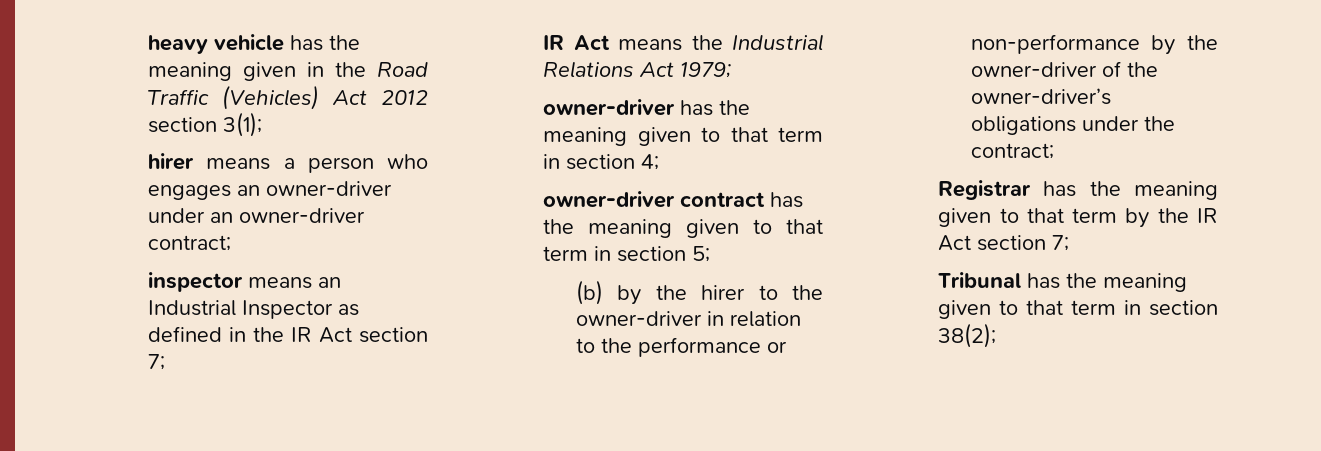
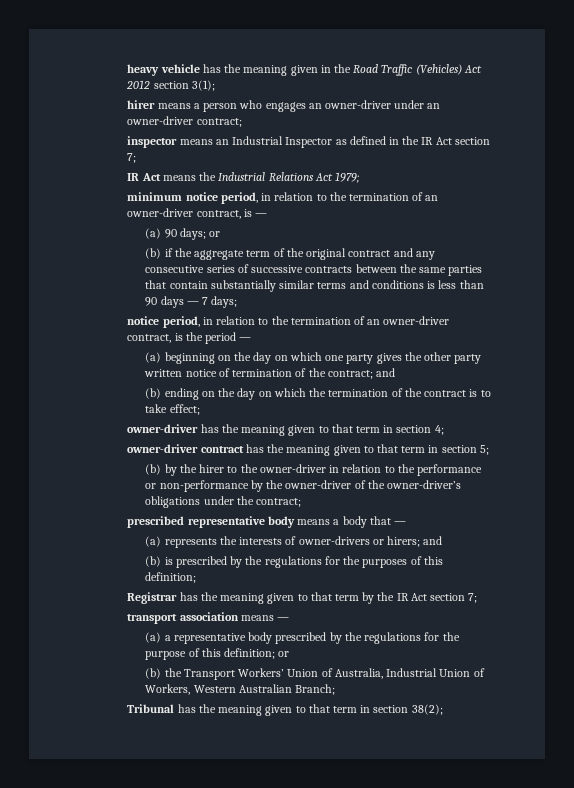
+ minimum notice period, in relation to the termination of an owner-driver contract, is —
+ (a) 90 days; or
+ (b) if the aggregate term of the original contract and any consecutive series of successive contracts between the same parties that contain substantially similar terms and conditions is less than 90 days — 7 days;
+ notice period, in relation to the termination of an owner-driver contract, is the period —
+ (a) beginning on the day on which one party gives the other party written notice of termination of the contract; and
+ (b) ending on the day on which the termination of the contract is to take effect;
+ prescribed representative body means a body that —
+ (a) represents the interests of owner-drivers or hirers; and
+ (b) is prescribed by the regulations for the purposes of this definition;
+ transport association means —
+ (a) a representative body prescribed by the regulations for the purpose of this definition; or
+ (b) the Transport Workers’ Union of Australia, Industrial Union of Workers, Western Australian Branch;

